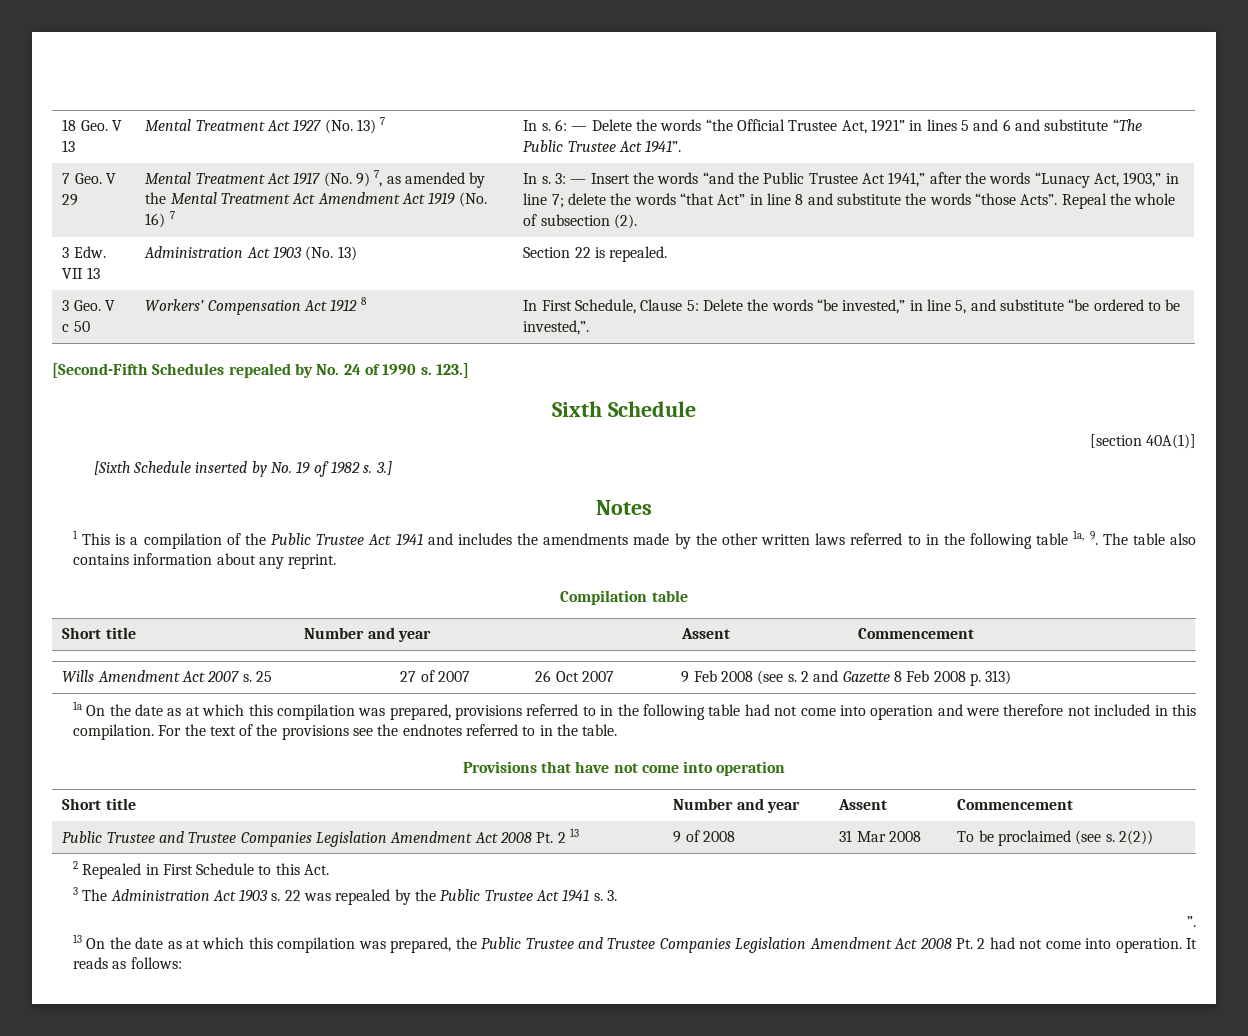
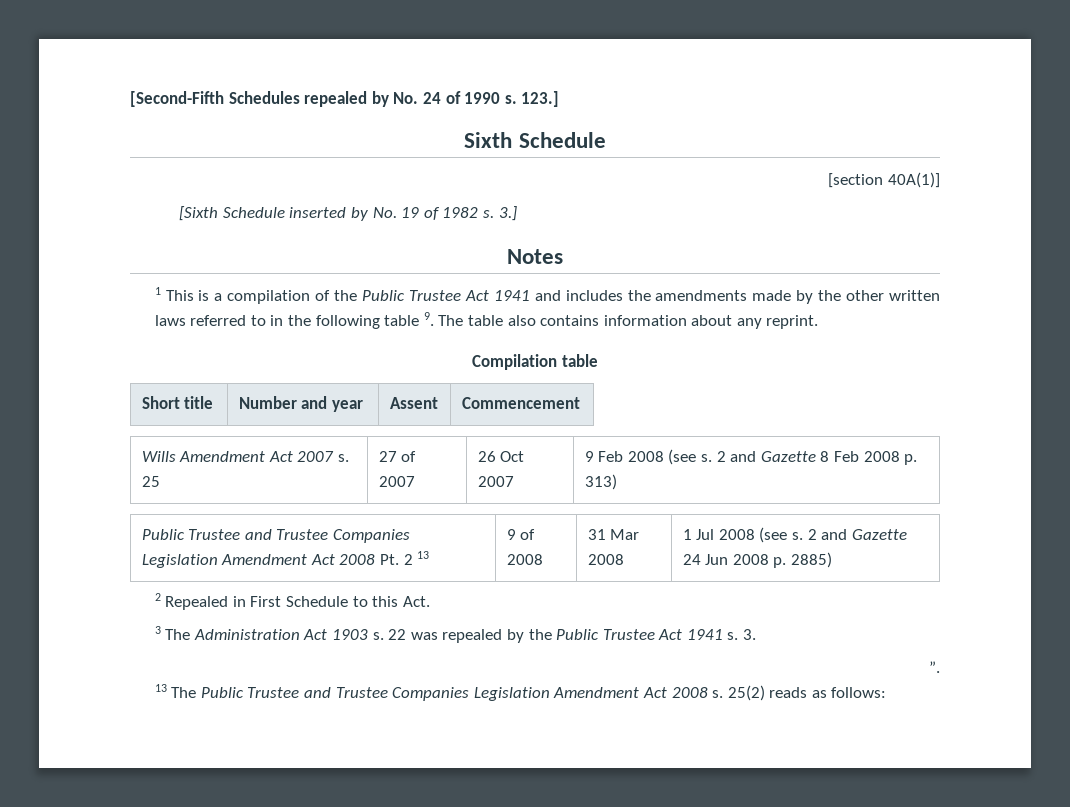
- 18 Geo. V 13 | Mental Treatment Act 1927 (No. 13) 7 | In s. 6: — Delete the words “the Official Trustee Act, 1921” in lines 5 and 6 and substitute “The Public Trustee Act 1941”.
- 7 Geo. V 29 | Mental Treatment Act 1917 (No. 9) 7, as amended by the Mental Treatment Act Amendment Act 1919 (No. 16) 7 | In s. 3: — Insert the words “and the Public Trustee Act 1941,” after the words “Lunacy Act, 1903,” in line 7; delete the words “that Act” in line 8 and substitute the words “those Acts”. Repeal the whole of subsection (2).
- 3 Edw. VII 13 | Administration Act 1903 (No. 13) | Section 22 is repealed.
- 3 Geo. V c 50 | Workers’ Compensation Act 1912 8 | In First Schedule, Clause 5: Delete the words “be invested,” in line 5, and substitute “be ordered to be invested,”.
- 1 This is a compilation of the Public Trustee Act 1941 and includes the amendments made by the other written laws referred to in the following table 1a, 9. The table also contains information about any reprint.
+ 1 This is a compilation of the Public Trustee Act 1941 and includes the amendments made by the other written laws referred to in the following table 9. The table also contains information about any reprint.
- 1a On the date as at which this compilation was prepared, provisions referred to in the following table had not come into operation and were therefore not included in this compilation. For the text of the provisions see the endnotes referred to in the table.
- Provisions that have not come into operation
- Short title | Number and year | Assent | Commencement
- Public Trustee and Trustee Companies Legislation Amendment Act 2008 Pt. 2 13 | 9 of 2008 | 31 Mar 2008 | To be proclaimed (see s. 2(2))
+ Public Trustee and Trustee Companies Legislation Amendment Act 2008 Pt. 2 13 | 9 of 2008 | 31 Mar 2008 | 1 Jul 2008 (see s. 2 and Gazette 24 Jun 2008 p. 2885)
- 13 On the date as at which this compilation was prepared, the Public Trustee and Trustee Companies Legislation Amendment Act 2008 Pt. 2 had not come into operation. It reads as follows:
+ 13 The Public Trustee and Trustee Companies Legislation Amendment Act 2008 s. 25(2) reads as follows:

